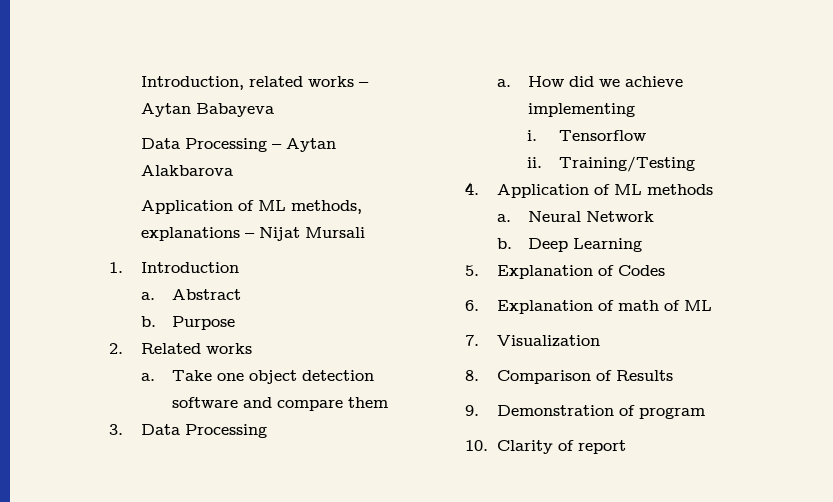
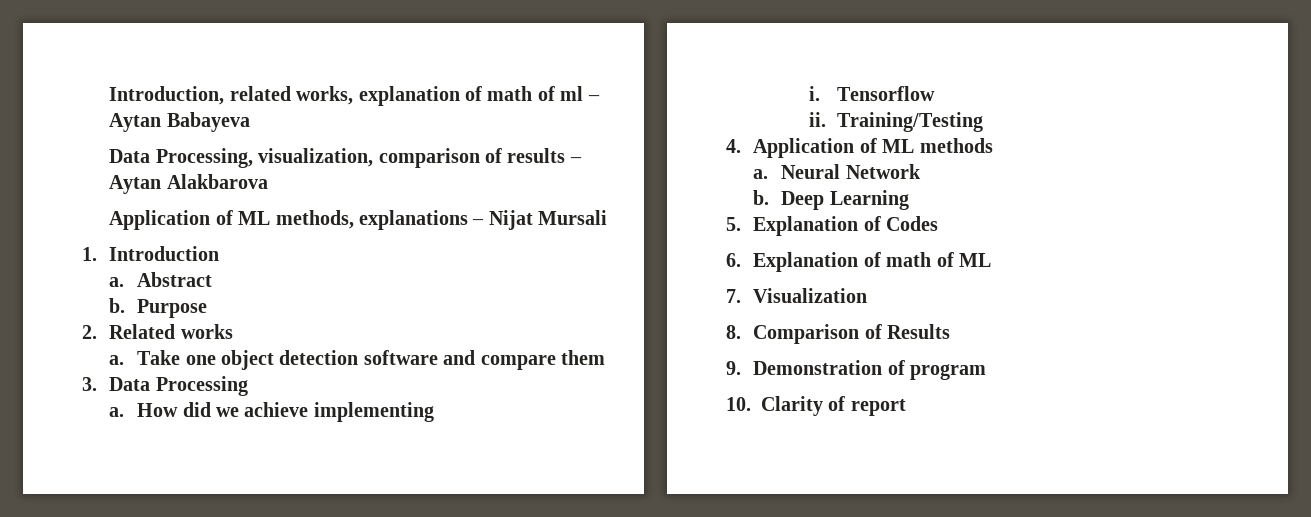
- Introduction, related works – Aytan Babayeva
+ Introduction, related works, explanation of math of ml – Aytan Babayeva
- Data Processing – Aytan Alakbarova
+ Data Processing, visualization, comparison of results – Aytan Alakbarova

